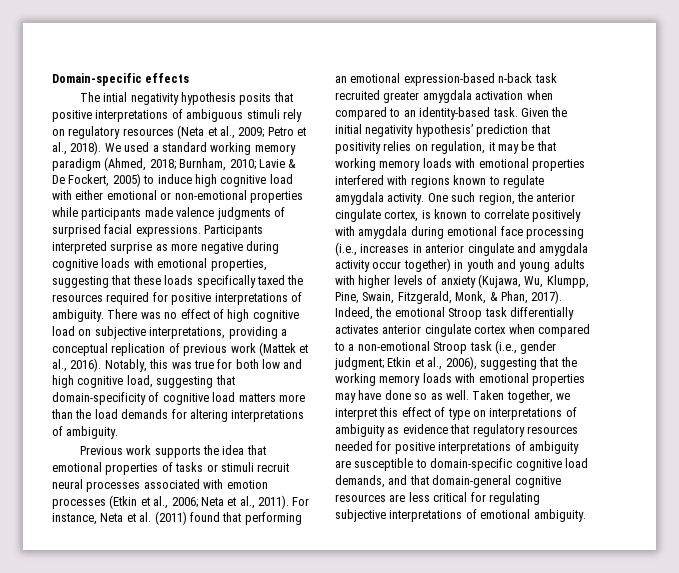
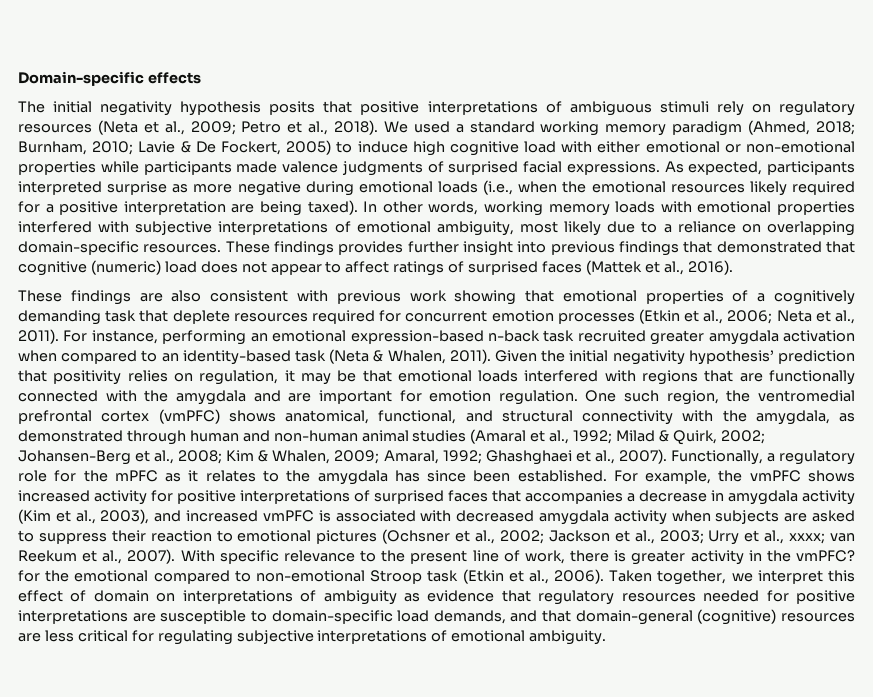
- The intial negativity hypothesis posits that positive interpretations of ambiguous stimuli rely on regulatory resources (Neta et al., 2009; Petro et al., 2018).
+ The initial negativity hypothesis posits that positive interpretations of ambiguous stimuli rely on regulatory resources (Neta et al., 2009; Petro et al., 2018).
- Participants interpreted surprise as more negative during cognitive loads with emotional properties, suggesting that these loads specifically taxed the resources required for positive interpretations of ambiguity. There was no effect of high cognitive load on subjective interpretations, providing a conceptual replication of previous work (Mattek et al., 2016). Notably, this was true for both low and high cognitive load, suggesting that domain-specificity of cognitive load matters more than the load demands for altering interpretations of ambiguity.
- Previous work supports the idea that emotional properties of tasks or stimuli recruit neural processes associated with emotion processes (Etkin et al., 2006; Neta et al., 2011).
+ As expected, participants interpreted surprise as more negative during emotional loads (i.e., when the emotional resources likely required for a positive interpretation are being taxed). In other words, working memory loads with emotional properties interfered with subjective interpretations of emotional ambiguity, most likely due to a reliance on overlapping domain-specific resources. These findings provides further insight into previous findings that demonstrated that cognitive (numeric) load does not appear to affect ratings of surprised faces (Mattek et al., 2016).
+ These findings are also consistent with previous work showing that emotional properties of a cognitively demanding task that deplete resources required for concurrent emotion processes (Etkin et al., 2006; Neta et al., 2011).
- For instance, Neta et al. (2011) found that performing an emotional expression-based n-back task recruited greater amygdala activation when compared to an identity-based task.
+ For instance, performing an emotional expression-based n-back task recruited greater amygdala activation when compared to an identity-based task (Neta & Whalen, 2011).
- Given the initial negativity hypothesis’ prediction that positivity relies on regulation, it may be that working memory loads with emotional properties interfered with regions known to regulate amygdala activity. One such region, the anterior cingulate cortex, is known to correlate positively with amygdala during emotional face processing (i.e., increases in anterior cingulate and amygdala activity occur together) in youth and young adults with higher levels of anxiety (Kujawa, Wu, Klumpp, Pine, Swain, Fitzgerald, Monk, & Phan, 2017). Indeed, the emotional Stroop task differentially activates anterior cingulate cortex when compared to a non-emotional Stroop task (i.e., gender judgment; Etkin et al., 2006), suggesting that the working memory loads with emotional properties may have done so as well.
+ Given the initial negativity hypothesis’ prediction that positivity relies on regulation, it may be that emotional loads interfered with regions that are functionally connected with the amygdala and are important for emotion regulation. One such region, the ventromedial prefrontal cortex (vmPFC) shows anatomical, functional, and structural connectivity with the amygdala, as demonstrated through human and non-human animal studies (Amaral et al., 1992; Milad & Quirk, 2002; Johansen-Berg et al., 2008; Kim & Whalen, 2009; Amaral, 1992; Ghashghaei et al., 2007). Functionally, a regulatory role for the mPFC as it relates to the amygdala has since been established. For example, the vmPFC shows increased activity for positive interpretations of surprised faces that accompanies a decrease in amygdala activity (Kim et al., 2003), and increased vmPFC is associated with decreased amygdala activity when subjects are asked to suppress their reaction to emotional pictures (Ochsner et al., 2002; Jackson et al., 2003; Urry et al., xxxx; van Reekum et al., 2007). With specific relevance to the present line of work, there is greater activity in the vmPFC? for the emotional compared to non-emotional Stroop task (Etkin et al., 2006).
- Taken together, we interpret this effect of type on interpretations of ambiguity as evidence that regulatory resources needed for positive interpretations of ambiguity are susceptible to domain-specific cognitive load demands, and that domain-general cognitive resources are less critical for regulating subjective interpretations of emotional ambiguity.
+ Taken together, we interpret this effect of domain on interpretations of ambiguity as evidence that regulatory resources needed for positive interpretations are susceptible to domain-specific load demands, and that domain-general (cognitive) resources are less critical for regulating subjective interpretations of emotional ambiguity.

